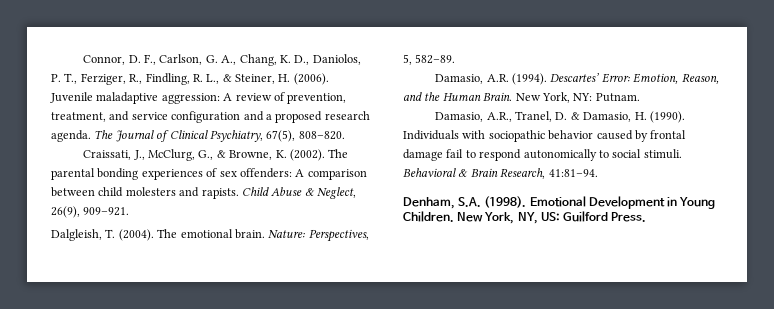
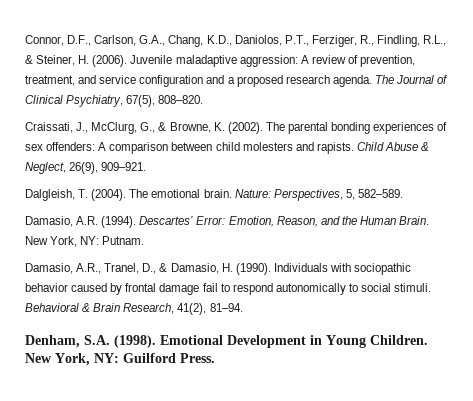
- Connor, D. F., Carlson, G. A., Chang, K. D., Daniolos, P. T., Ferziger, R., Findling, R. L., & Steiner, H. (2006).
+ Connor, D.F., Carlson, G.A., Chang, K.D., Daniolos, P.T., Ferziger, R., Findling, R.L., & Steiner, H. (2006).
- Nature: Perspectives, 5, 582–89.
+ Nature: Perspectives, 5, 582–589.
- Damasio, A.R., Tranel, D. & Damasio, H. (1990).
+ Damasio, A.R., Tranel, D., & Damasio, H. (1990).
- Behavioral & Brain Research, 41:81–94.
+ Behavioral & Brain Research, 41(2), 81–94.
- New York, NY, US: Guilford Press.
+ New York, NY: Guilford Press.

